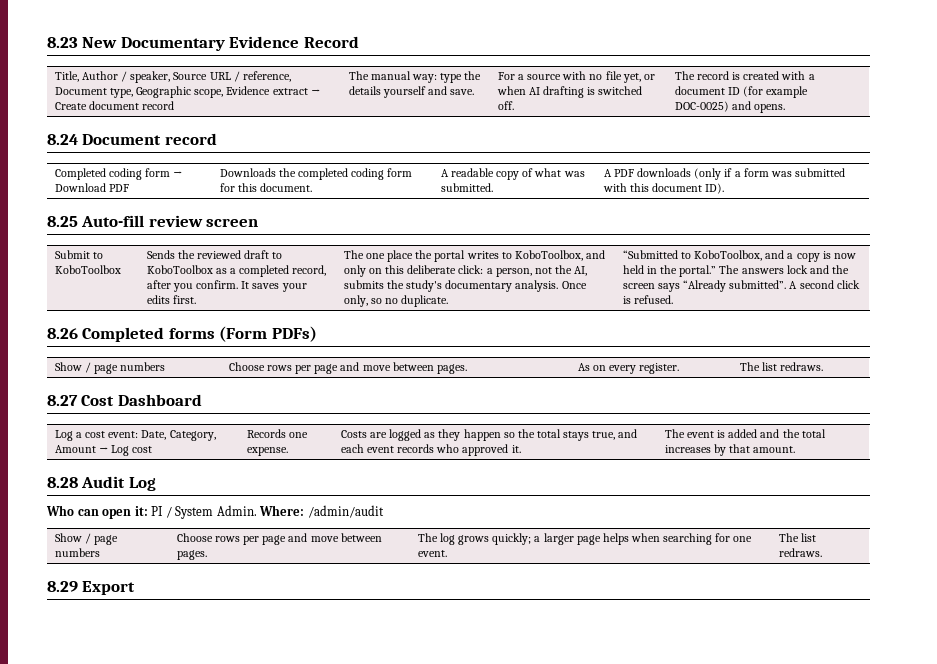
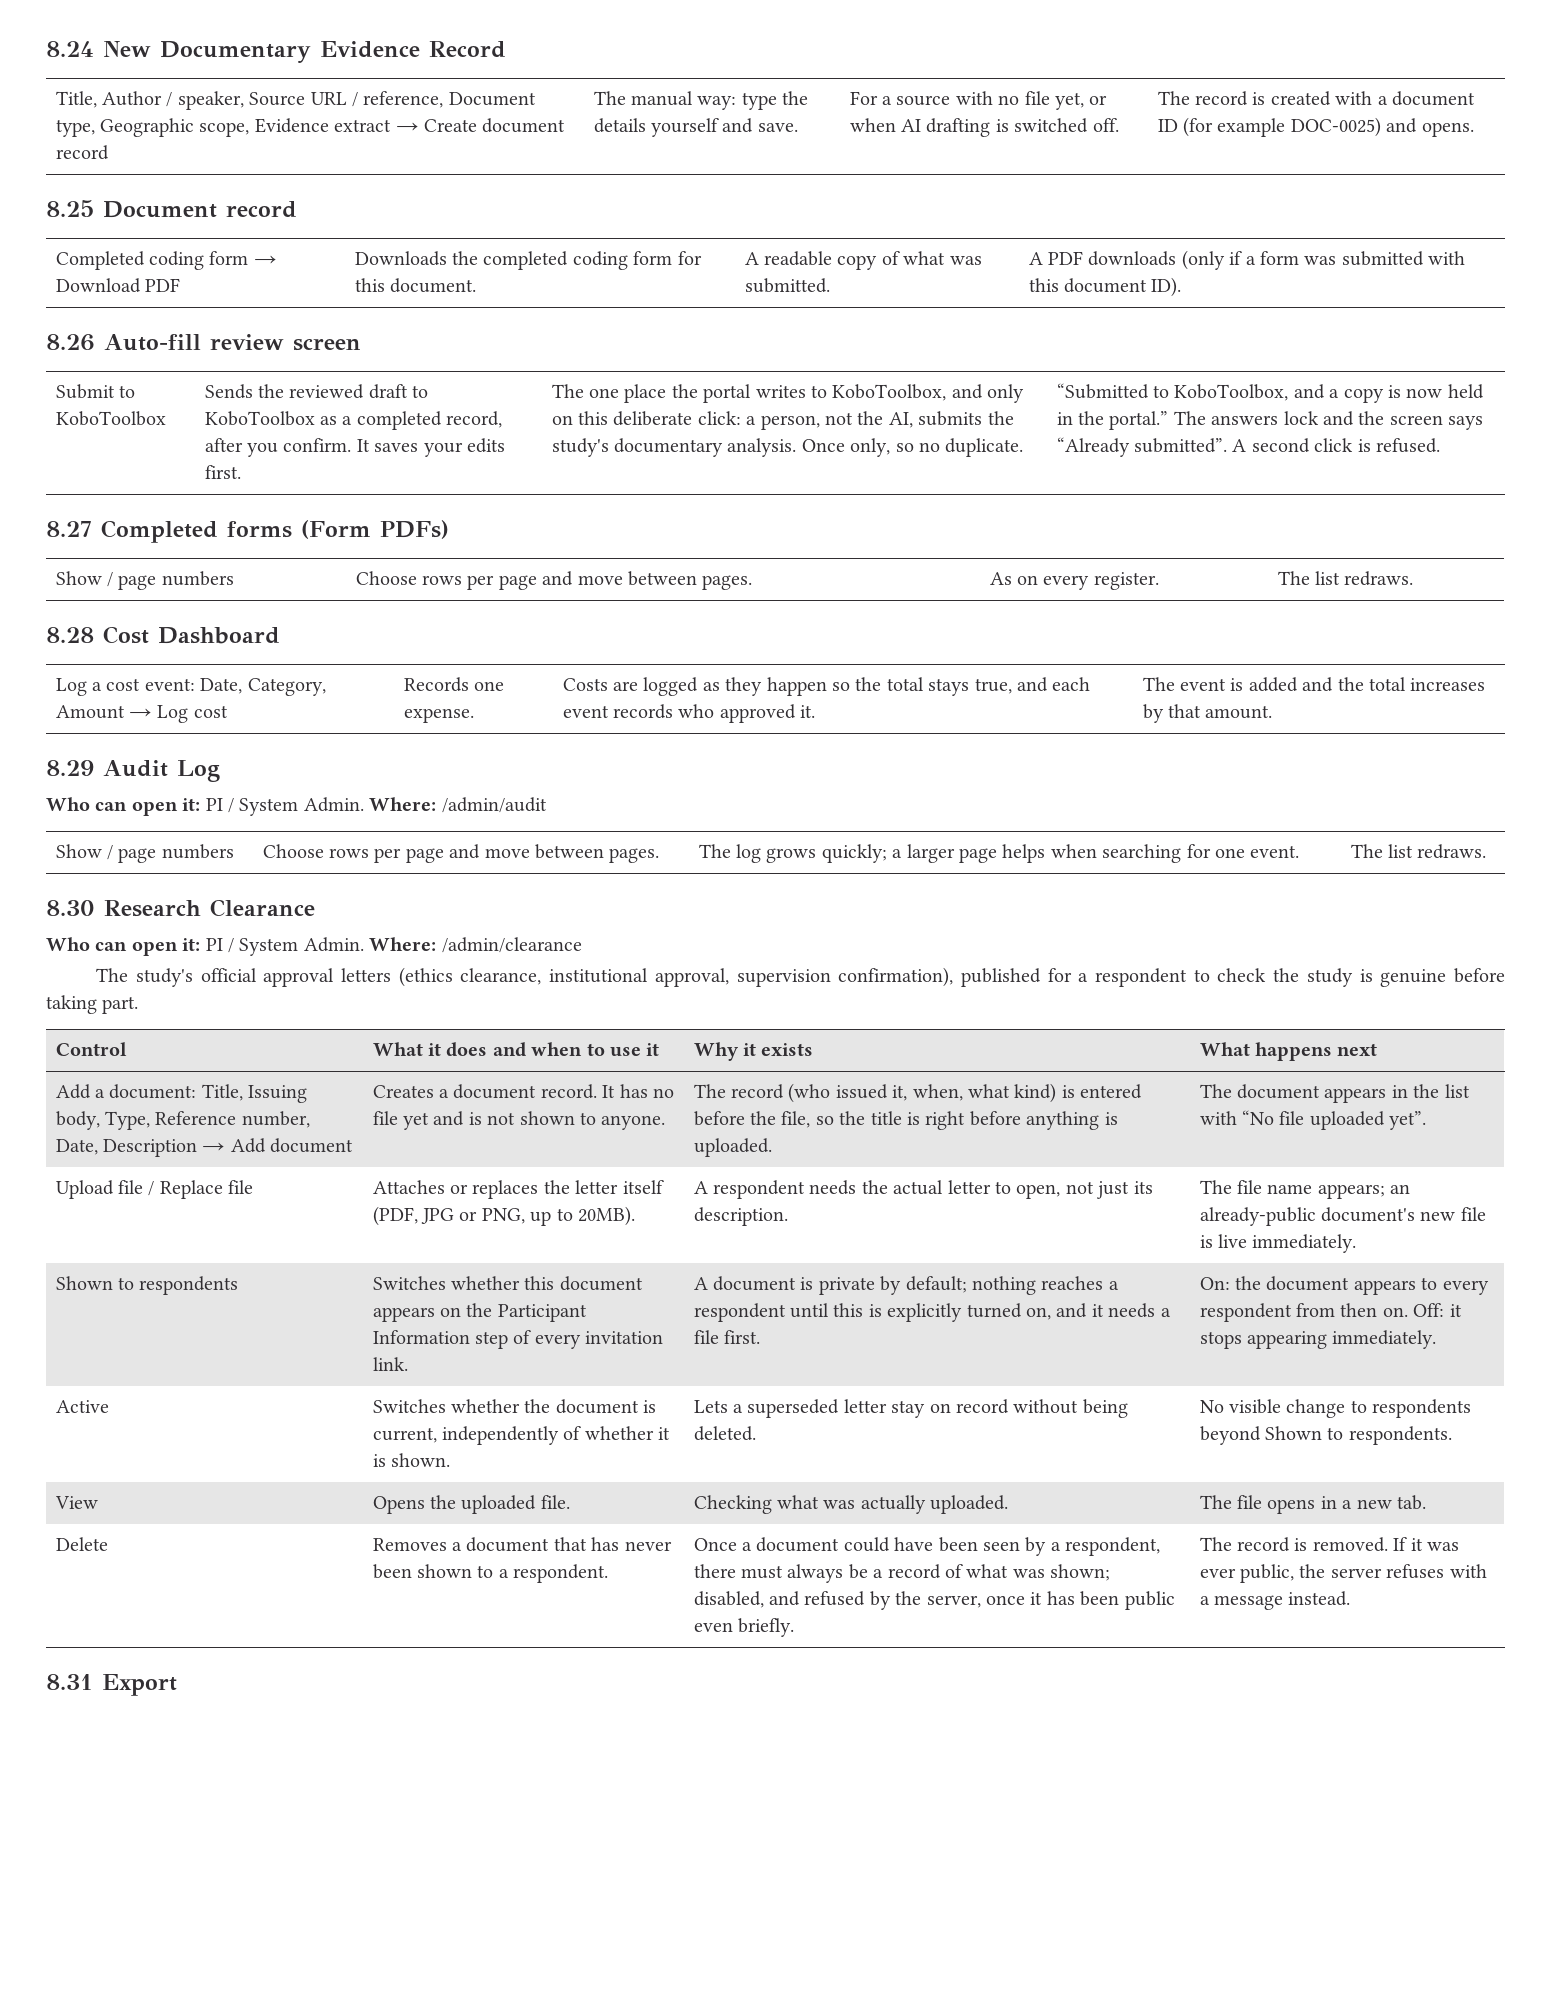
- 8.23 New Documentary Evidence Record
+ 8.24 New Documentary Evidence Record
- 8.24 Document record
+ 8.25 Document record
- 8.25 Auto-fill review screen
+ 8.26 Auto-fill review screen
- 8.26 Completed forms (Form PDFs)
+ 8.27 Completed forms (Form PDFs)
- 8.27 Cost Dashboard
+ 8.28 Cost Dashboard
- 8.28 Audit Log
+ 8.29 Audit Log
- 8.29 Export
+ 8.30 Research Clearance
+ Who can open it: PI / System Admin. Where: /admin/clearance
+ The study's official approval letters (ethics clearance, institutional approval, supervision confirmation), published for a respondent to check the study is genuine before taking part.
+ Control | What it does and when to use it | Why it exists | What happens next
+ Add a document: Title, Issuing body, Type, Reference number, Date, Description → Add document | Creates a document record. It has no file yet and is not shown to anyone. | The record (who issued it, when, what kind) is entered before the file, so the title is right before anything is uploaded. | The document appears in the list with “No file uploaded yet”.
+ Upload file / Replace file | Attaches or replaces the letter itself (PDF, JPG or PNG, up to 20MB). | A respondent needs the actual letter to open, not just its description. | The file name appears; an already-public document's new file is live immediately.
+ Shown to respondents | Switches whether this document appears on the Participant Information step of every invitation link. | A document is private by default; nothing reaches a respondent until this is explicitly turned on, and it needs a file first. | On: the document appears to every respondent from then on. Off: it stops appearing immediately.
+ Active | Switches whether the document is current, independently of whether it is shown. | Lets a superseded letter stay on record without being deleted. | No visible change to respondents beyond Shown to respondents.
+ View | Opens the uploaded file. | Checking what was actually uploaded. | The file opens in a new tab.
+ Delete | Removes a document that has never been shown to a respondent. | Once a document could have been seen by a respondent, there must always be a record of what was shown; disabled, and refused by the server, once it has been public even briefly. | The record is removed. If it was ever public, the server refuses with a message instead.
+ 8.31 Export

